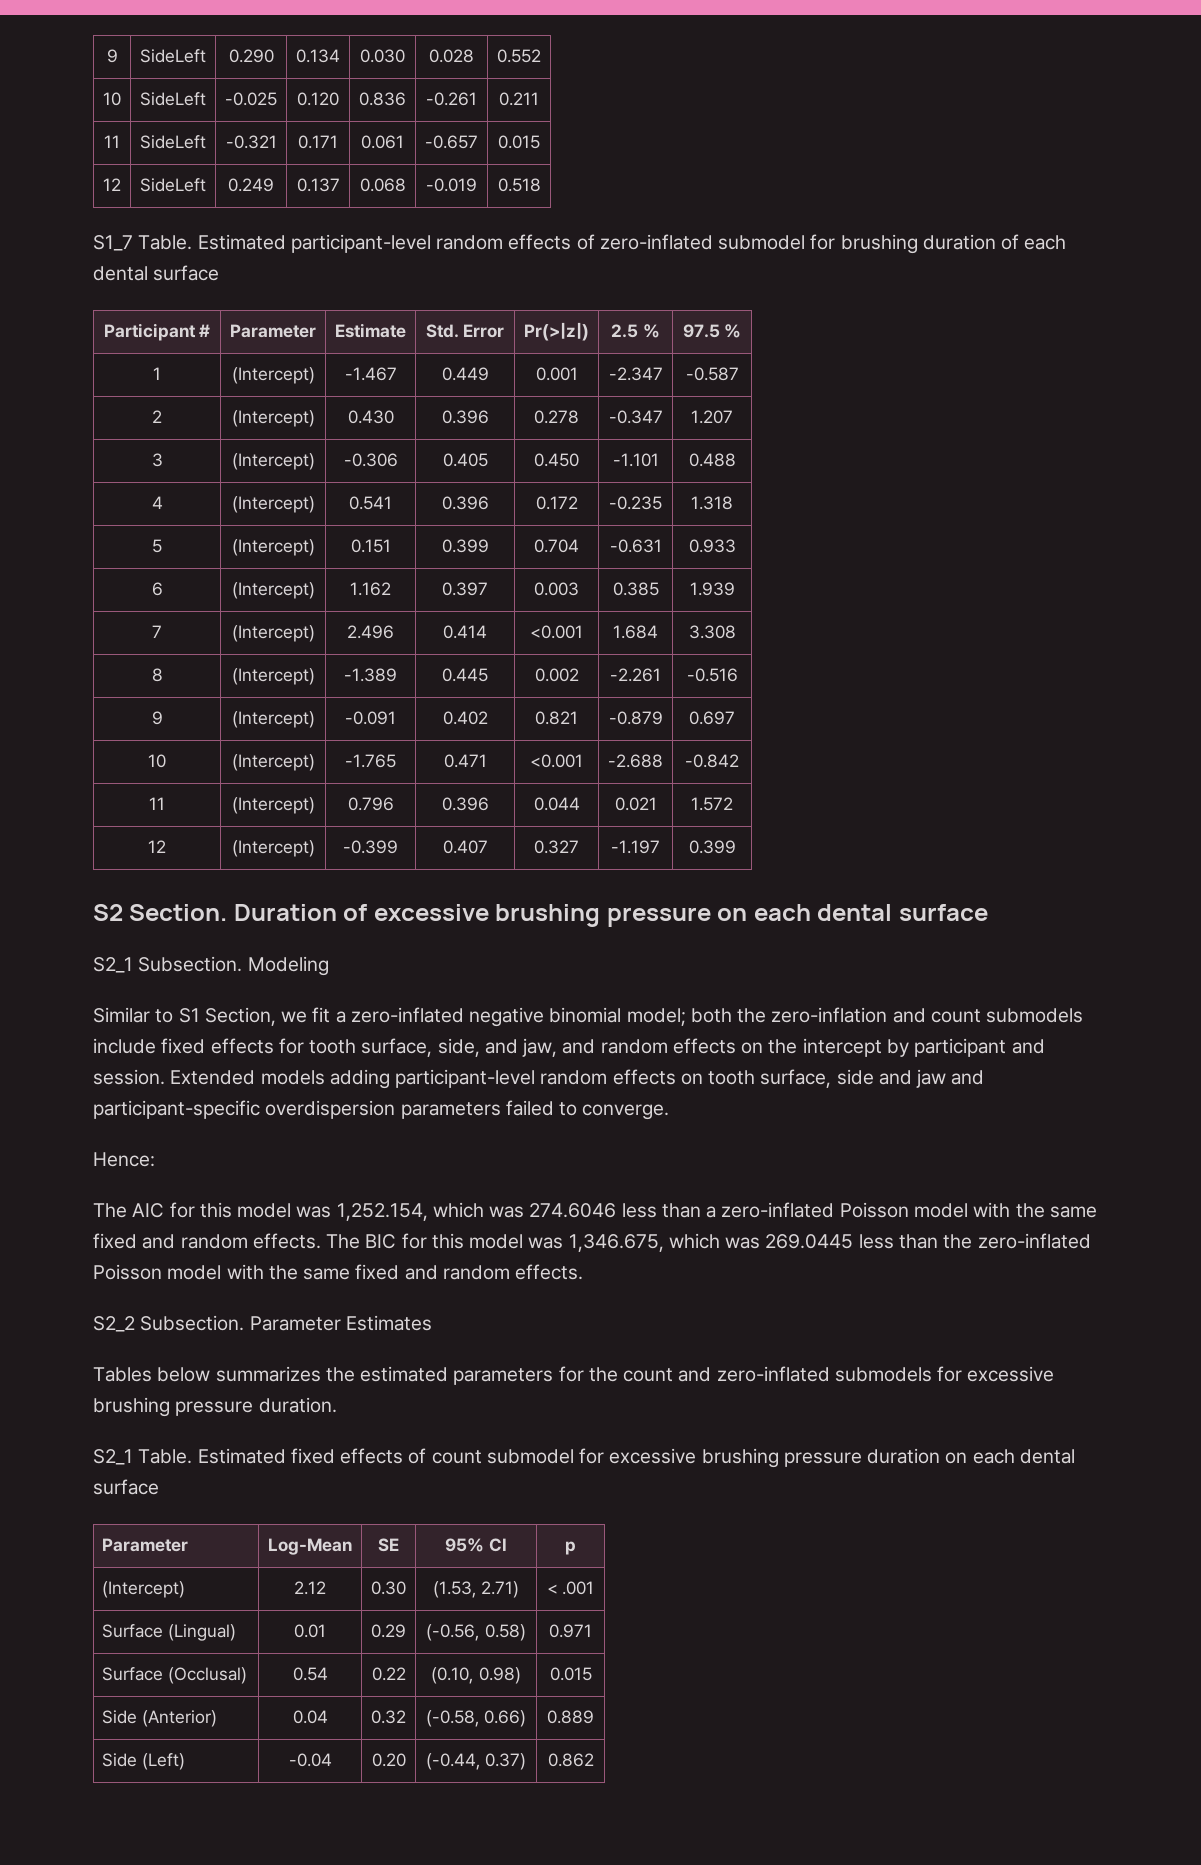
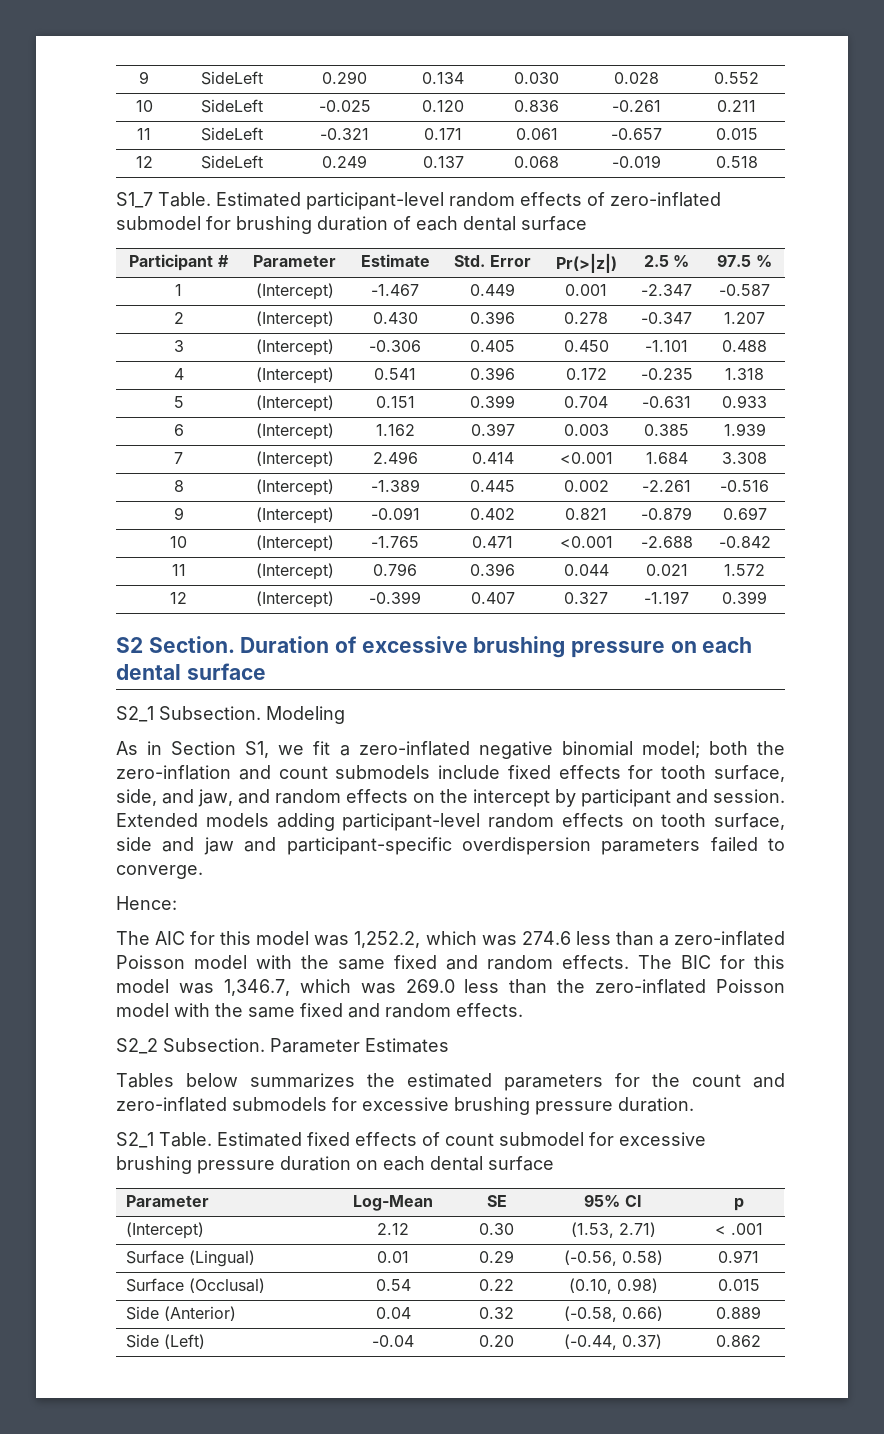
- Similar to S1 Section, we fit a zero-inflated negative binomial model; both the zero-inflation and count submodels include fixed effects for tooth surface, side, and jaw, and random effects on the intercept by participant and session.
+ As in Section S1, we fit a zero-inflated negative binomial model; both the zero-inflation and count submodels include fixed effects for tooth surface, side, and jaw, and random effects on the intercept by participant and session.
- The AIC for this model was 1,252.154, which was 274.6046 less than a zero-inflated Poisson model with the same fixed and random effects.
+ The AIC for this model was 1,252.2, which was 274.6 less than a zero-inflated Poisson model with the same fixed and random effects.
- The BIC for this model was 1,346.675, which was 269.0445 less than the zero-inflated Poisson model with the same fixed and random effects.
+ The BIC for this model was 1,346.7, which was 269.0 less than the zero-inflated Poisson model with the same fixed and random effects.

